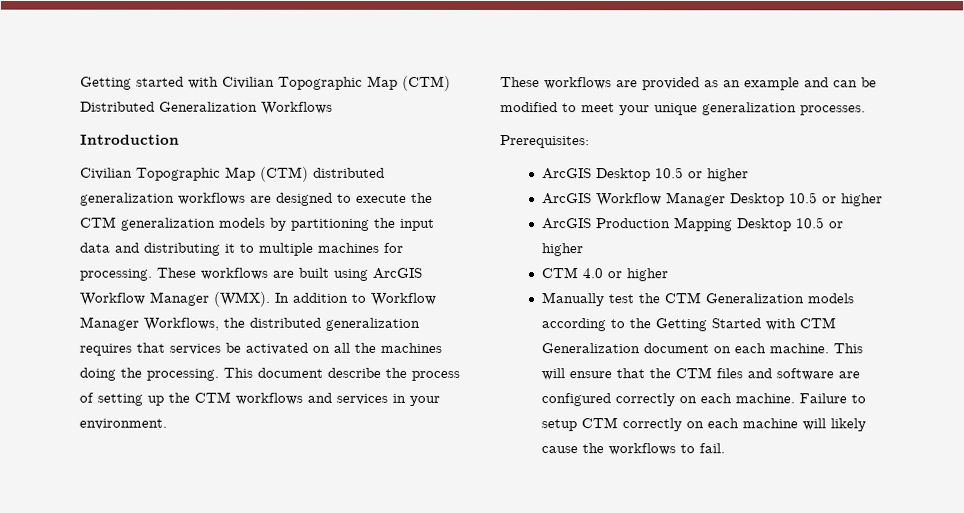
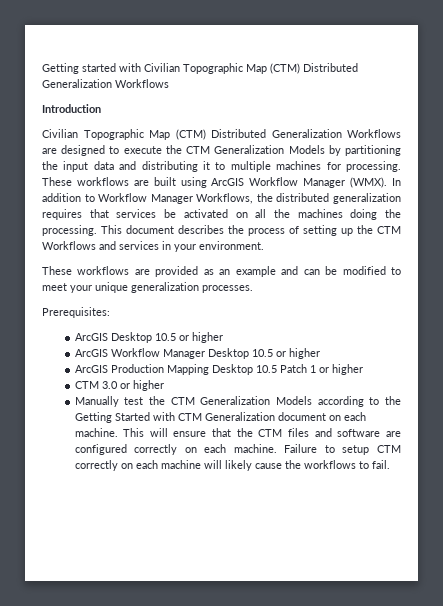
- Civilian Topographic Map (CTM) distributed generalization workflows are designed to execute the CTM generalization models by partitioning the input data and distributing it to multiple machines for processing.
+ Civilian Topographic Map (CTM) Distributed Generalization Workflows are designed to execute the CTM Generalization Models by partitioning the input data and distributing it to multiple machines for processing.
- This document describe the process of setting up the CTM workflows and services in your environment.
+ This document describes the process of setting up the CTM Workflows and services in your environment.
- ArcGIS Production Mapping Desktop 10.5 or higher
+ ArcGIS Production Mapping Desktop 10.5 Patch 1 or higher
- CTM 4.0 or higher
+ CTM 3.0 or higher
- Manually test the CTM Generalization models according to the Getting Started with CTM Generalization document on each machine.
+ Manually test the CTM Generalization Models according to the Getting Started with CTM Generalization document on each machine.

